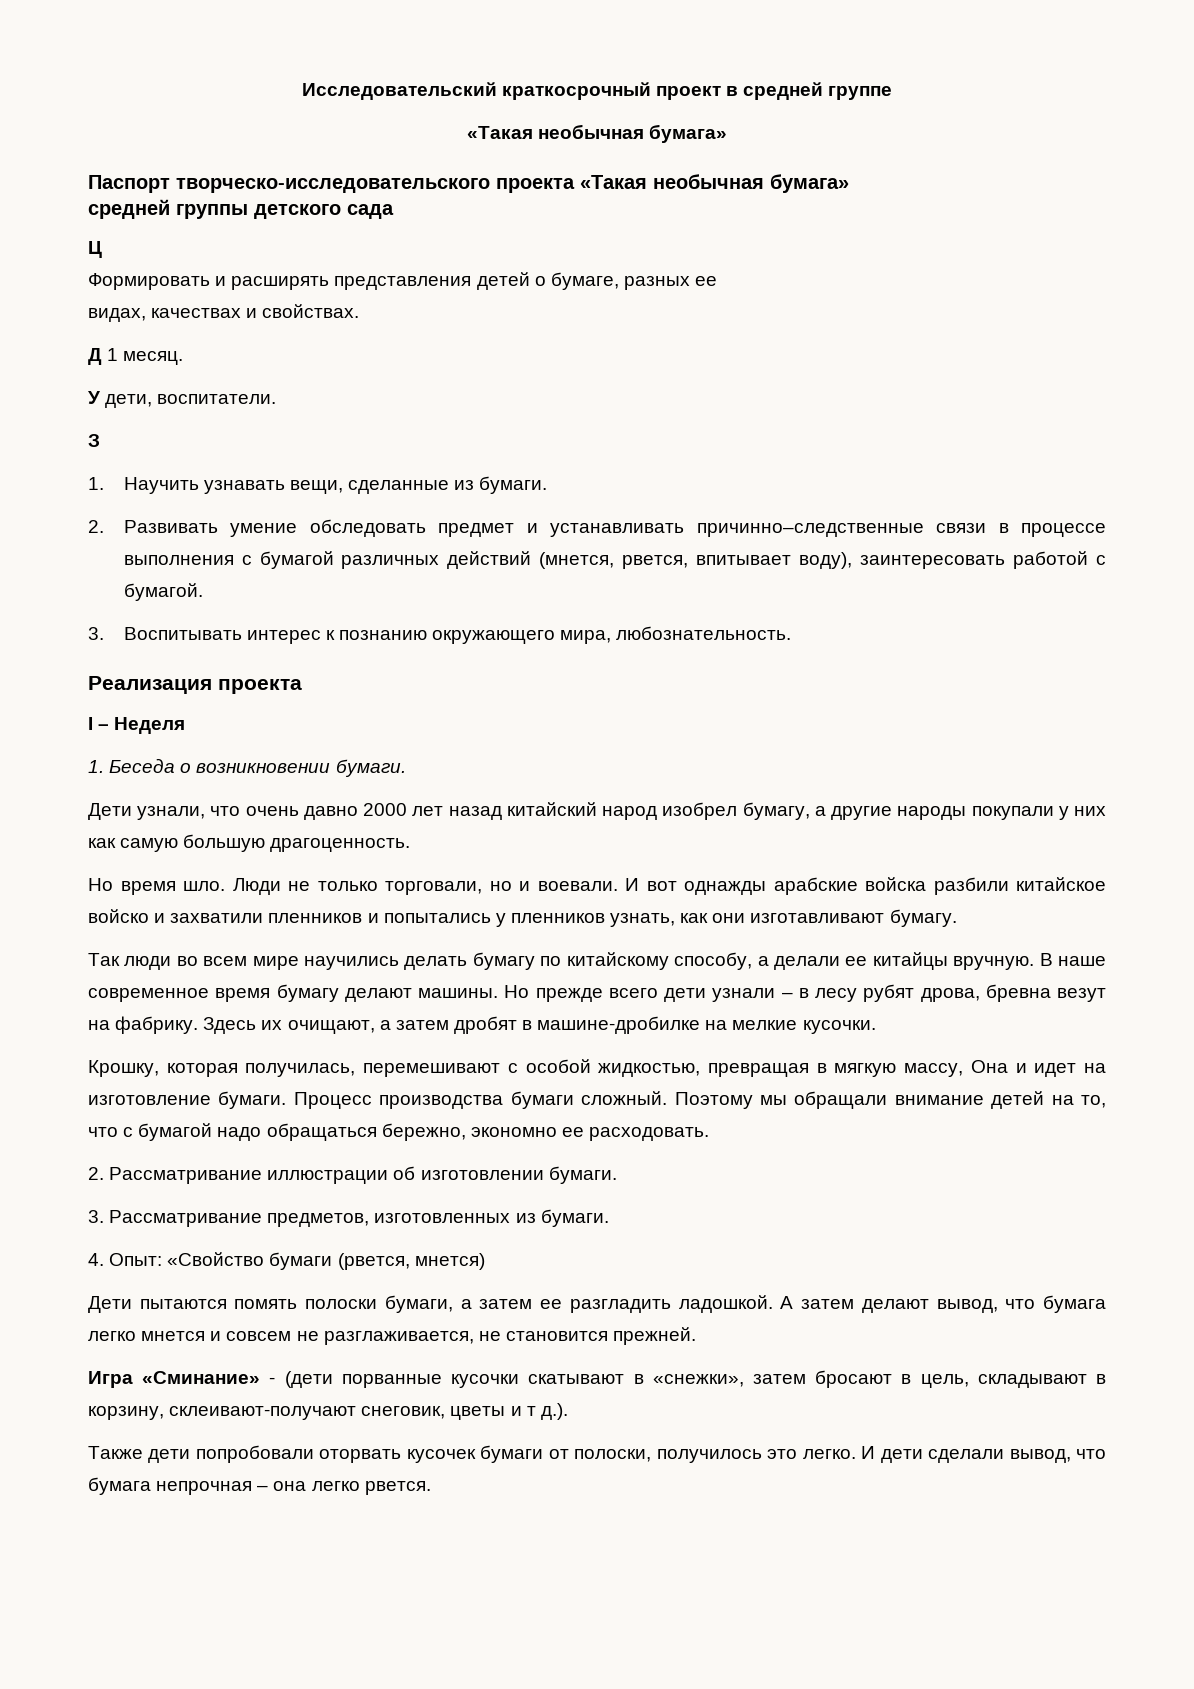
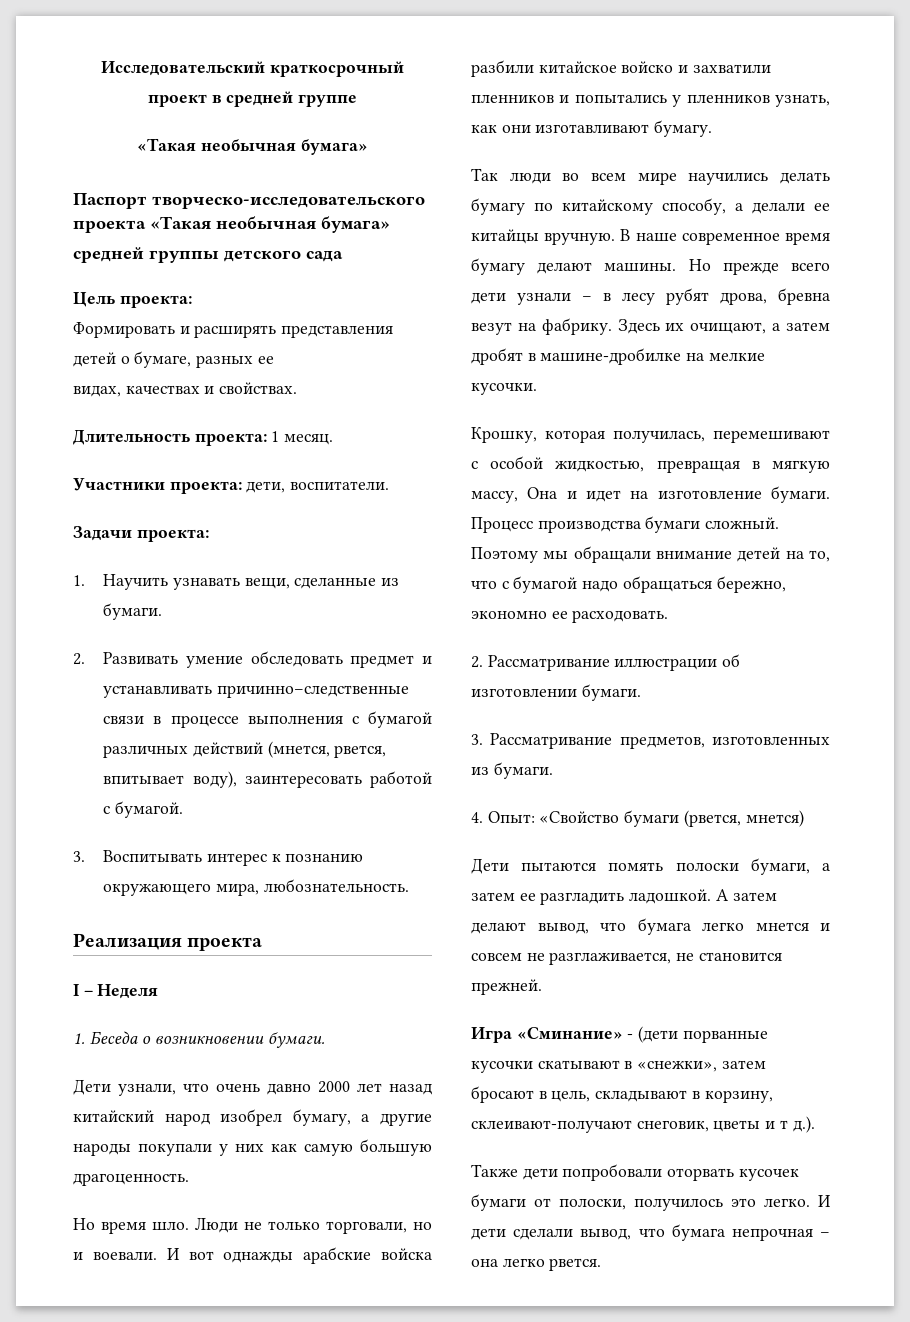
- Ц
+ Цель проекта:
- Д 1 месяц.
+ Длительность проекта: 1 месяц.
- У дети, воспитатели.
+ Участники проекта: дети, воспитатели.
- З
+ Задачи проекта:

